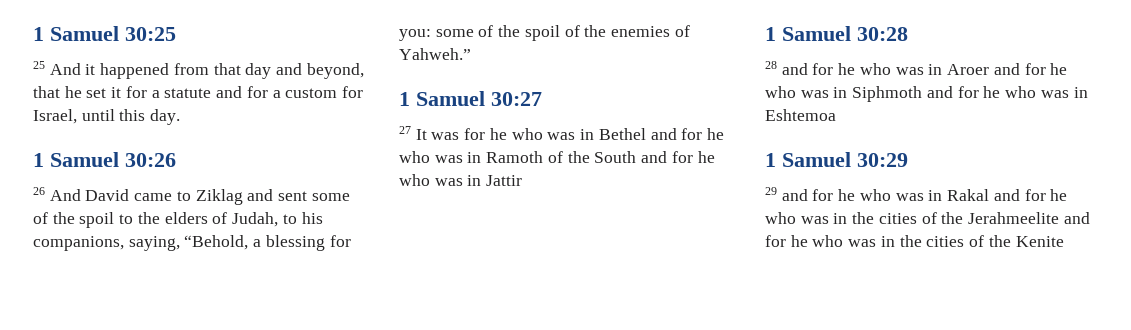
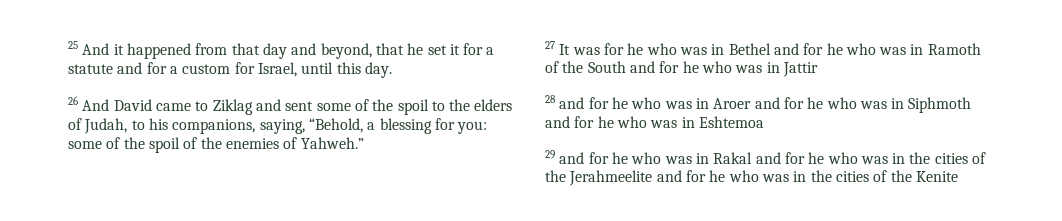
- 1 Samuel 30:25
- 1 Samuel 30:26
- 1 Samuel 30:27
- 1 Samuel 30:28
- 1 Samuel 30:29

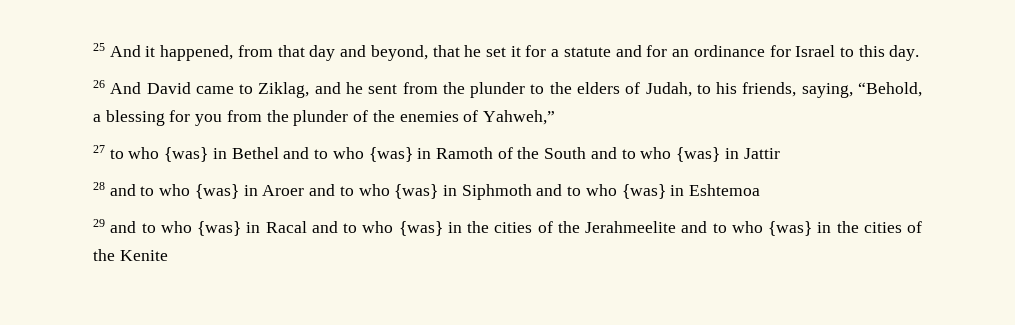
- 25 And it happened from that day and beyond, that he set it for a statute and for a custom for Israel, until this day.
+ 25 And it happened, from that day and beyond, that he set it for a statute and for an ordinance for Israel to this day.
- 26 And David came to Ziklag and sent some of the spoil to the elders of Judah, to his companions, saying, “Behold, a blessing for you: some of the spoil of the enemies of Yahweh.”
+ 26 And David came to Ziklag, and he sent from the plunder to the elders of Judah, to his friends, saying, “Behold, a blessing for you from the plunder of the enemies of Yahweh,”
- 27 It was for he who was in Bethel and for he who was in Ramoth of the South and for he who was in Jattir
+ 27 to who {was} in Bethel and to who {was} in Ramoth of the South and to who {was} in Jattir
- 28 and for he who was in Aroer and for he who was in Siphmoth and for he who was in Eshtemoa
- 29 and for he who was in Rakal and for he who was in the cities of the Jerahmeelite and for he who was in the cities of the Kenite
+ 28 and to who {was} in Aroer and to who {was} in Siphmoth and to who {was} in Eshtemoa
+ 29 and to who {was} in Racal and to who {was} in the cities of the Jerahmeelite and to who {was} in the cities of the Kenite

